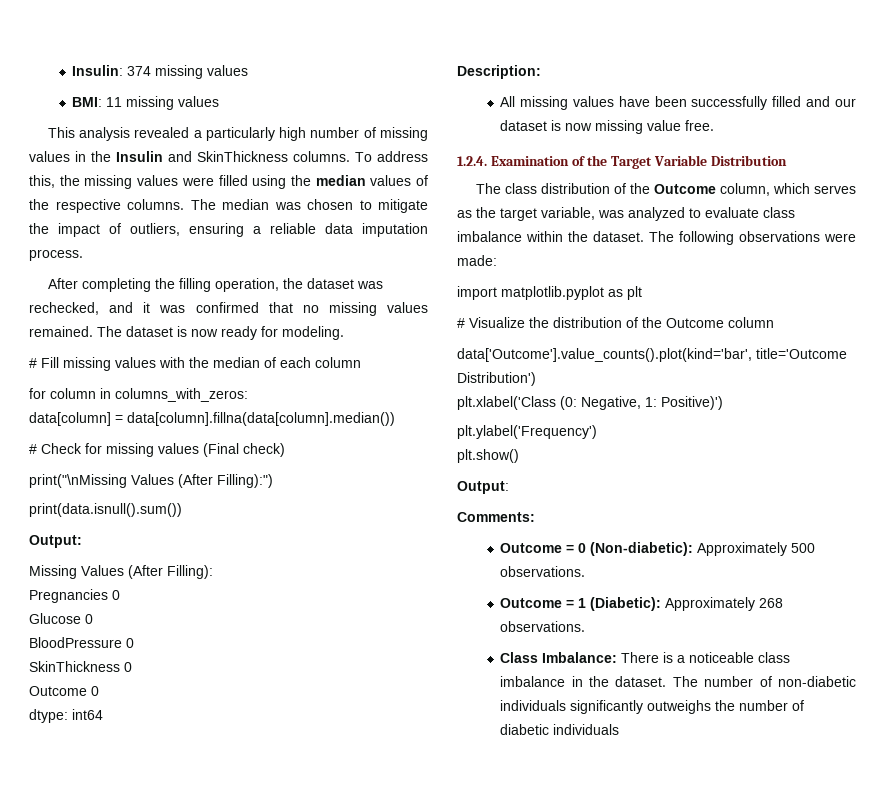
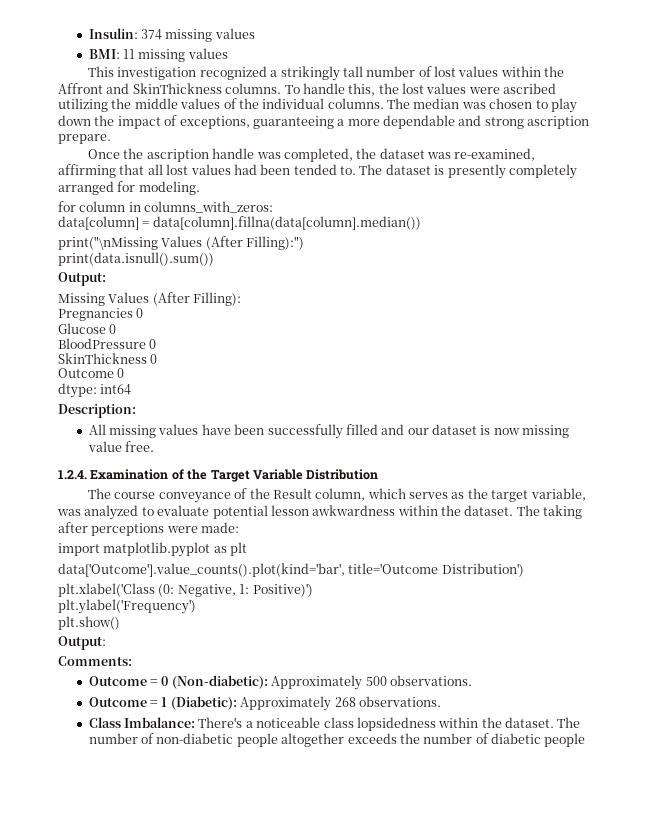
- This analysis revealed a particularly high number of missing values in the Insulin and SkinThickness columns.
+ This investigation recognized a strikingly tall number of lost values within the Affront and SkinThickness columns.
- To address this, the missing values were filled using the median values of the respective columns.
+ To handle this, the lost values were ascribed utilizing the middle values of the individual columns.
- The median was chosen to mitigate the impact of outliers, ensuring a reliable data imputation process.
- After completing the filling operation, the dataset was rechecked, and it was confirmed that no missing values remained. The dataset is now ready for modeling.
- # Fill missing values with the median of each column
+ The median was chosen to play down the impact of exceptions, guaranteeing a more dependable and strong ascription prepare.
+ Once the ascription handle was completed, the dataset was re-examined, affirming that all lost values had been tended to. The dataset is presently completely arranged for modeling.
- # Check for missing values (Final check)
- The class distribution of the Outcome column, which serves as the target variable, was analyzed to evaluate class imbalance within the dataset. The following observations were made:
+ The course conveyance of the Result column, which serves as the target variable, was analyzed to evaluate potential lesson awkwardness within the dataset. The taking after perceptions were made:
- # Visualize the distribution of the Outcome column
- Class Imbalance: There is a noticeable class imbalance in the dataset.
+ Class Imbalance: There's a noticeable class lopsidedness within the dataset.
- The number of non-diabetic individuals significantly outweighs the number of diabetic individuals
+ The number of non-diabetic people altogether exceeds the number of diabetic people

